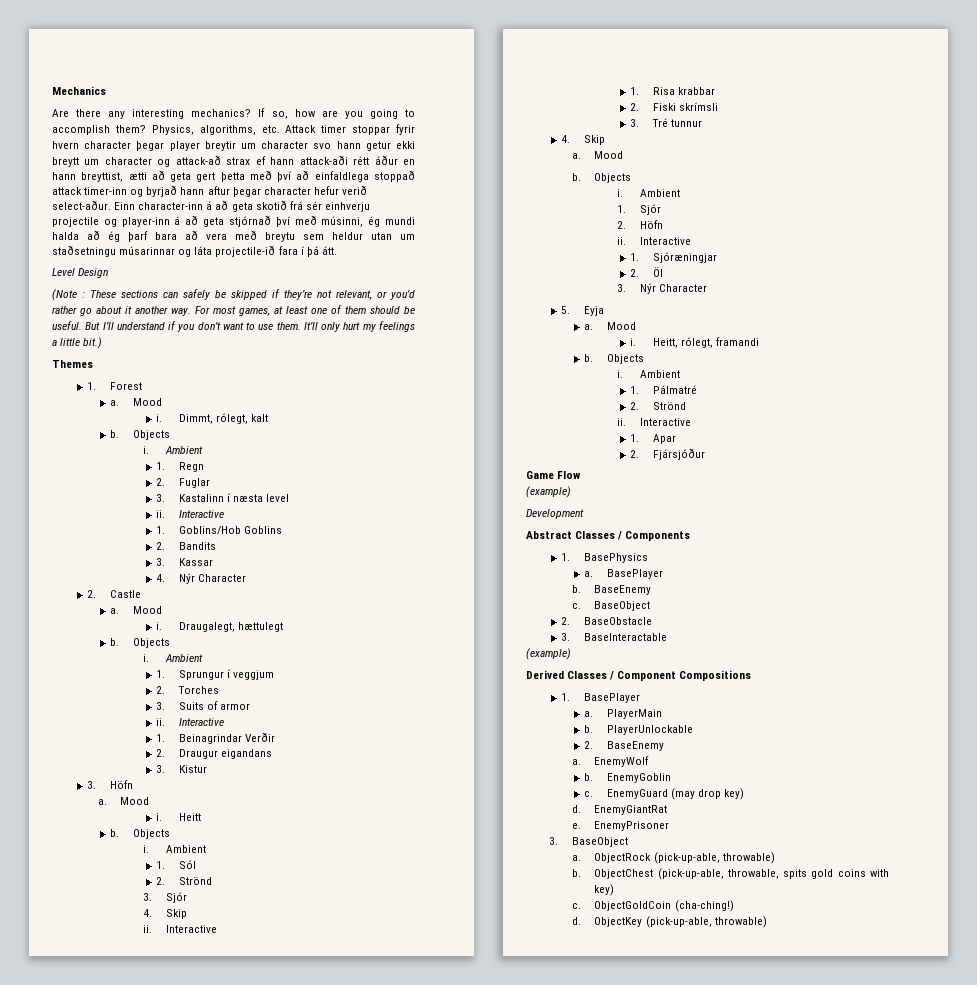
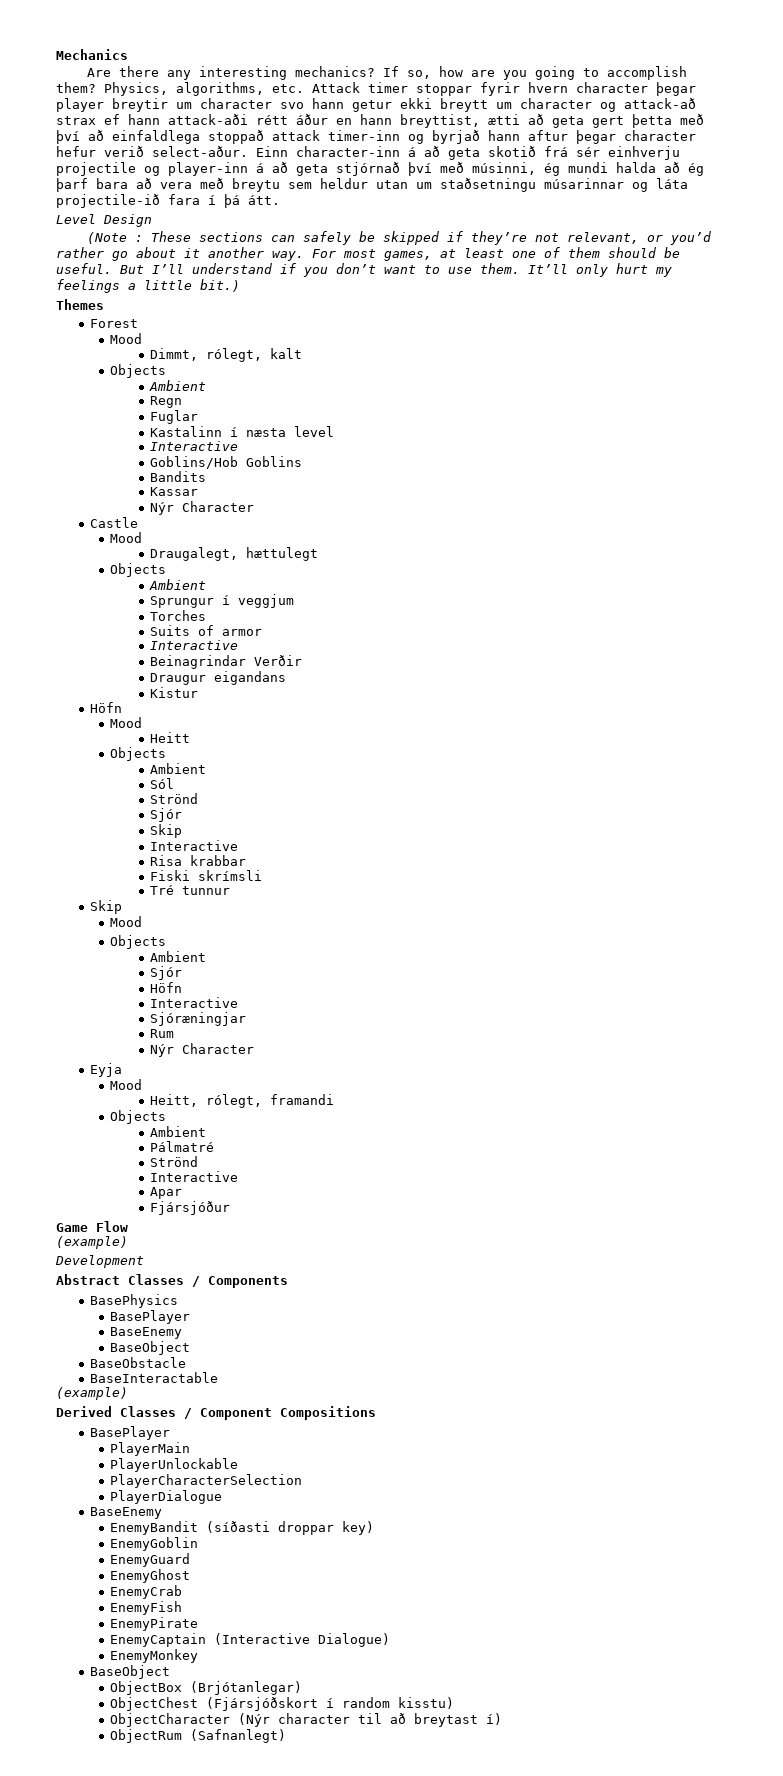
- 1. Forest
- a. Mood
- i. Dimmt, rólegt, kalt
- b. Objects
- i. Ambient
- 1. Regn
+ Forest
+ Mood
+ Dimmt, rólegt, kalt
+ Objects
+ Ambient
+ Regn
- 2. Fuglar
+ Fuglar
- 3. Kastalinn í næsta level
- ii. Interactive
- 1. Goblins/Hob Goblins
+ Kastalinn í næsta level
+ Interactive
+ Goblins/Hob Goblins
- 2. Bandits
+ Bandits
- 3. Kassar
- 4. Nýr Character
- 2. Castle
- a. Mood
- i. Draugalegt, hættulegt
- b. Objects
- i. Ambient
- 1. Sprungur í veggjum
+ Kassar
+ Nýr Character
+ Castle
+ Mood
+ Draugalegt, hættulegt
+ Objects
+ Ambient
+ Sprungur í veggjum
- 2. Torches
+ Torches
- 3. Suits of armor
- ii. Interactive
- 1. Beinagrindar Verðir
+ Suits of armor
+ Interactive
+ Beinagrindar Verðir
- 2. Draugur eigandans
+ Draugur eigandans
- 3. Kistur
- 3. Höfn
- a. Mood
- i. Heitt
- b. Objects
- i. Ambient
- 1. Sól
- 2. Strönd
- 3. Sjór
- 4. Skip
- ii. Interactive
- 1. Risa krabbar
+ Kistur
+ Höfn
+ Mood
+ Heitt
+ Objects
+ Ambient
+ Sól
+ Strönd
+ Sjór
+ Skip
+ Interactive
+ Risa krabbar
- 2. Fiski skrímsli
+ Fiski skrímsli
- 3. Tré tunnur
- 4. Skip
- a. Mood
- b. Objects
- i. Ambient
- 1. Sjór
- 2. Höfn
- ii. Interactive
- 1. Sjóræningjar
+ Tré tunnur
+ Skip
+ Mood
+ Objects
+ Ambient
+ Sjór
+ Höfn
+ Interactive
+ Sjóræningjar
- 2. Öl
- 3. Nýr Character
- 5. Eyja
- a. Mood
- i. Heitt, rólegt, framandi
- b. Objects
- i. Ambient
- 1. Pálmatré
- 2. Strönd
- ii. Interactive
- 1. Apar
+ Rum
+ Nýr Character
+ Eyja
+ Mood
+ Heitt, rólegt, framandi
+ Objects
+ Ambient
+ Pálmatré
+ Strönd
+ Interactive
+ Apar
- 2. Fjársjóður
+ Fjársjóður
- 1. BasePhysics
- a. BasePlayer
- b. BaseEnemy
- c. BaseObject
- 2. BaseObstacle
+ BasePhysics
+ BasePlayer
+ BaseEnemy
+ BaseObject
+ BaseObstacle
- 3. BaseInteractable
+ BaseInteractable
  Derived Classes / Component Compositions
- 1. BasePlayer
- a. PlayerMain
- b. PlayerUnlockable
+ BasePlayer
+ PlayerMain
+ PlayerUnlockable
- 2. BaseEnemy
- a. EnemyWolf
- b. EnemyGoblin
- c. EnemyGuard (may drop key)
- d. EnemyGiantRat
- e. EnemyPrisoner
- 3. BaseObject
- a. ObjectRock (pick-up-able, throwable)
- b. ObjectChest (pick-up-able, throwable, spits gold coins with key)
- c. ObjectGoldCoin (cha-ching!)
- d. ObjectKey (pick-up-able, throwable)
+ PlayerCharacterSelection
+ PlayerDialogue
+ BaseEnemy
+ EnemyBandit (síðasti droppar key)
+ EnemyGoblin
+ EnemyGuard
+ EnemyGhost
+ EnemyCrab
+ EnemyFish
+ EnemyPirate
+ EnemyCaptain (Interactive Dialogue)
+ EnemyMonkey
+ BaseObject
+ ObjectBox (Brjótanlegar)
+ ObjectChest (Fjársjóðskort í random kisstu)
+ ObjectCharacter (Nýr character til að breytast í)
+ ObjectRum (Safnanlegt)

